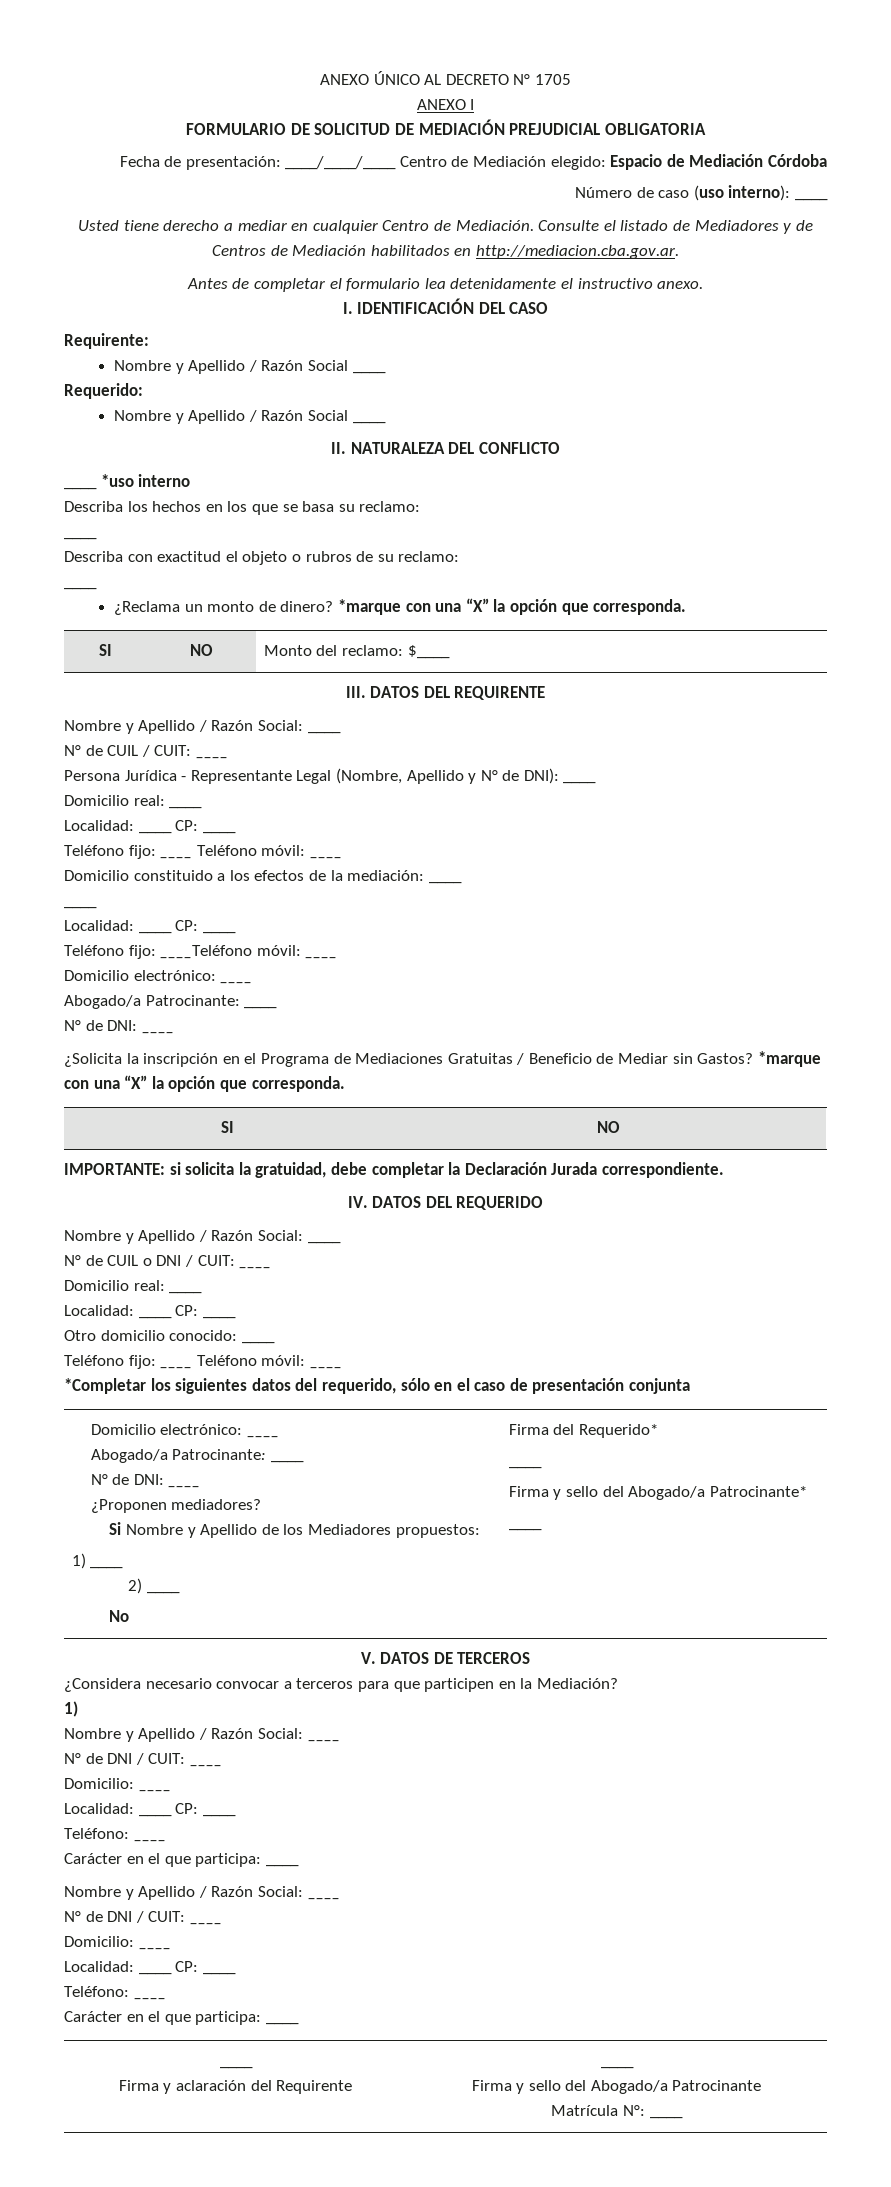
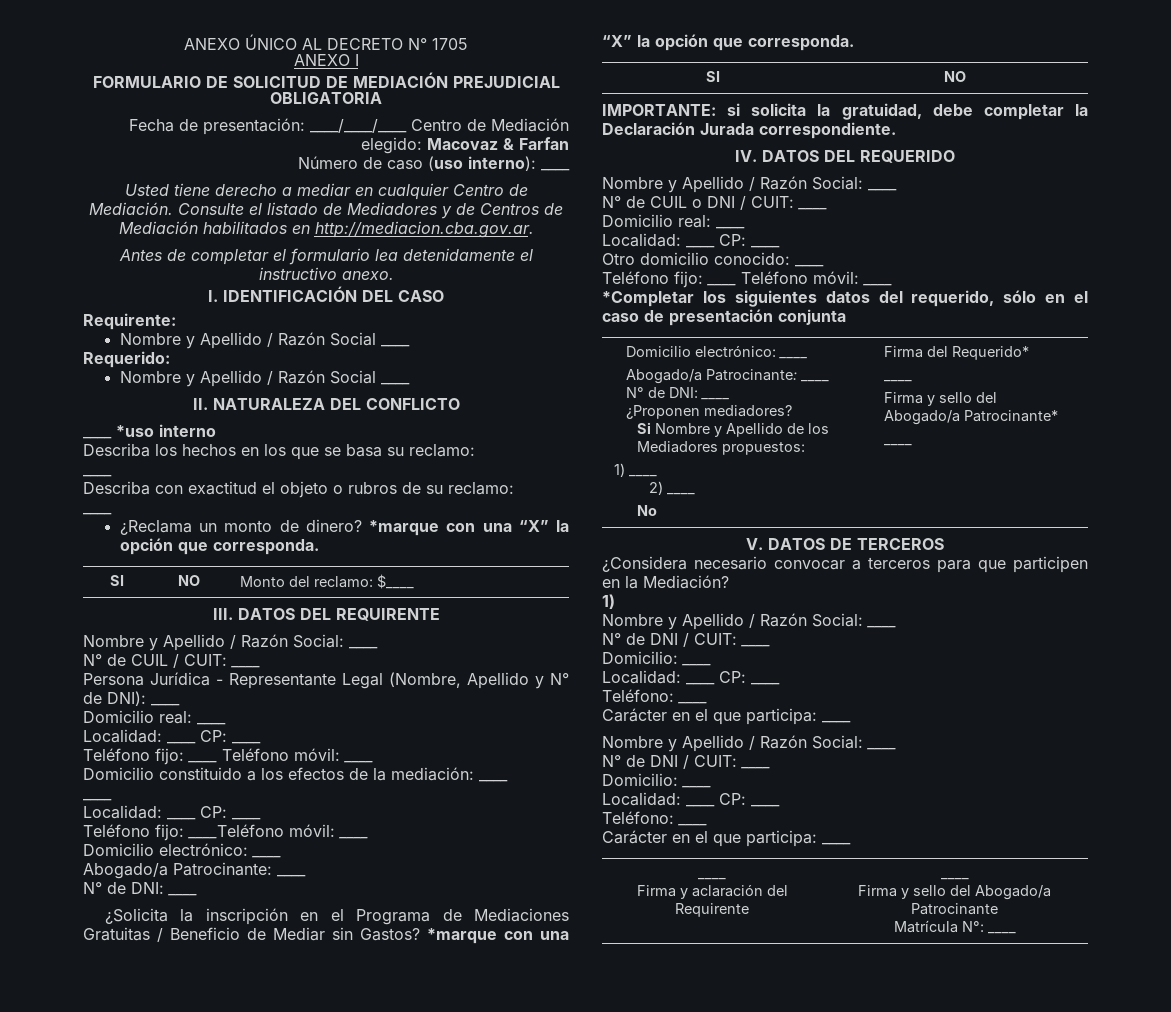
- Fecha de presentación: ____/____/____ Centro de Mediación elegido: Espacio de Mediación Córdoba
+ Fecha de presentación: ____/____/____ Centro de Mediación elegido: Macovaz & Farfan

